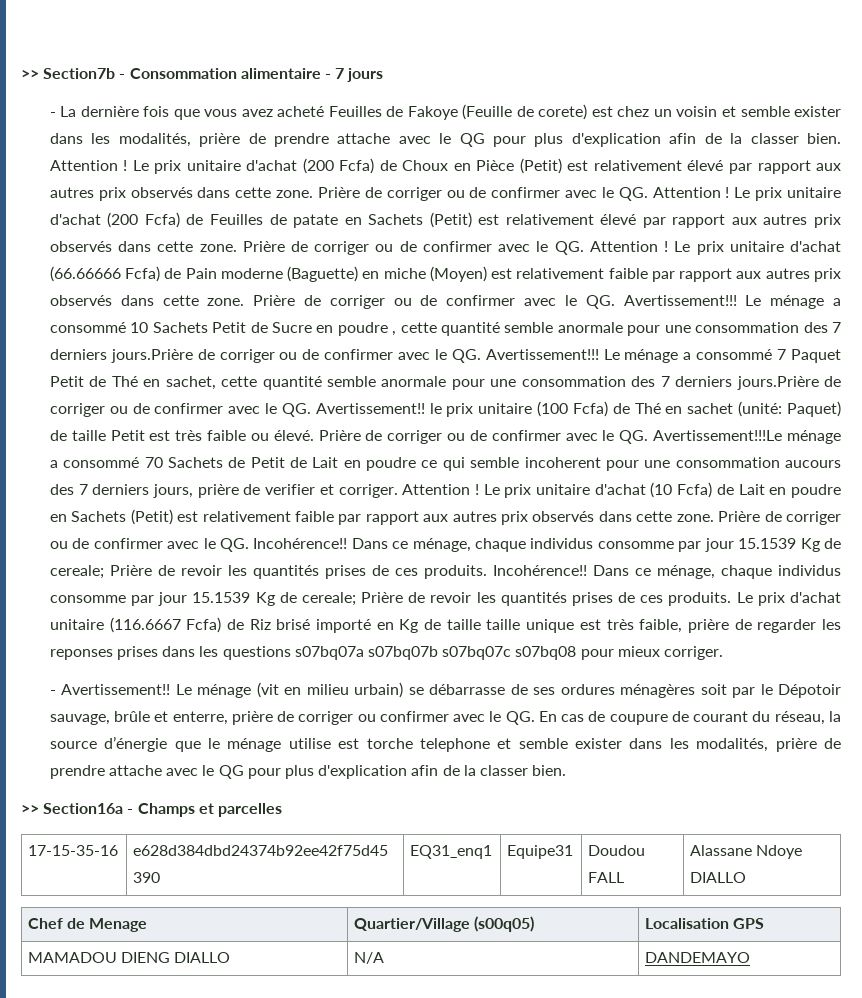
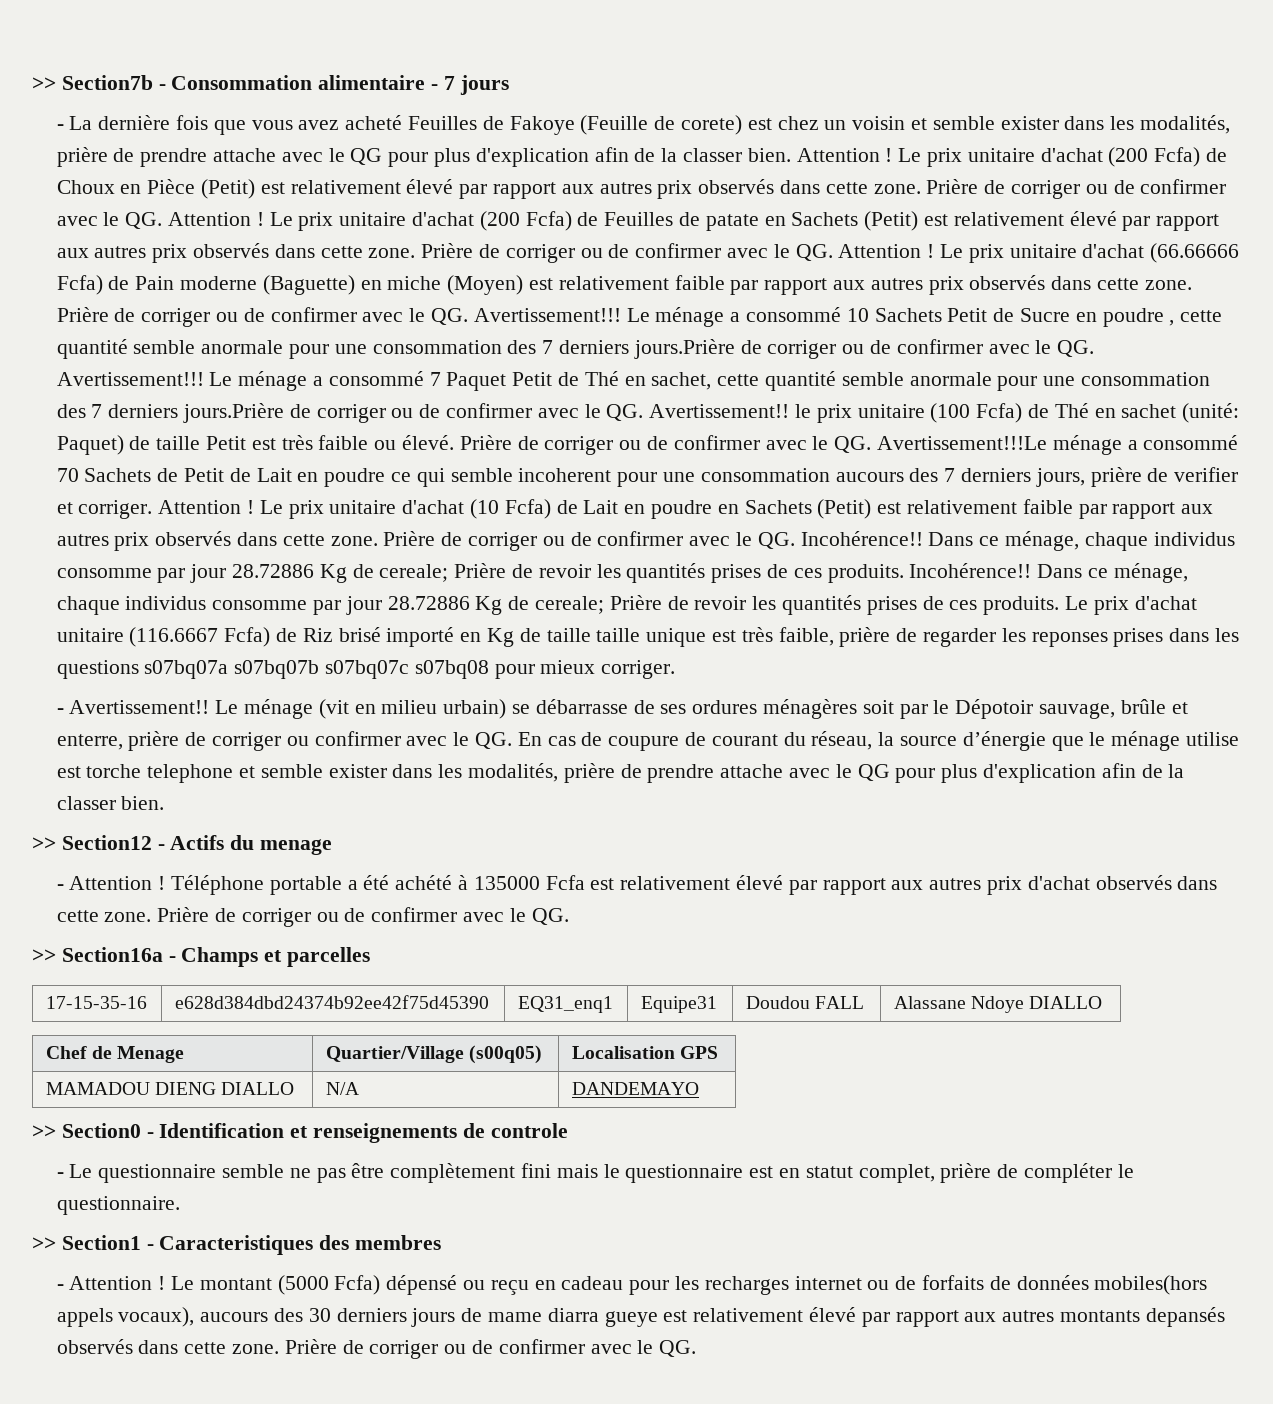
- Prière de corriger ou de confirmer avec le QG. Incohérence!! Dans ce ménage, chaque individus consomme par jour 15.1539 Kg de cereale; Prière de revoir les quantités prises de ces produits. Incohérence!! Dans ce ménage, chaque individus consomme par jour 15.1539 Kg de cereale; Prière de revoir les quantités prises de ces produits.
+ Prière de corriger ou de confirmer avec le QG. Incohérence!! Dans ce ménage, chaque individus consomme par jour 28.72886 Kg de cereale; Prière de revoir les quantités prises de ces produits. Incohérence!! Dans ce ménage, chaque individus consomme par jour 28.72886 Kg de cereale; Prière de revoir les quantités prises de ces produits.
+ >> Section12 - Actifs du menage
+ - Attention ! Téléphone portable a été achété à 135000 Fcfa est relativement élevé par rapport aux autres prix d'achat observés dans cette zone. Prière de corriger ou de confirmer avec le QG.
+ >> Section0 - Identification et renseignements de controle
+ - Le questionnaire semble ne pas être complètement fini mais le questionnaire est en statut complet, prière de compléter le questionnaire.
+ >> Section1 - Caracteristiques des membres
+ - Attention ! Le montant (5000 Fcfa) dépensé ou reçu en cadeau pour les recharges internet ou de forfaits de données mobiles(hors appels vocaux), aucours des 30 derniers jours de mame diarra gueye est relativement élevé par rapport aux autres montants depansés observés dans cette zone. Prière de corriger ou de confirmer avec le QG.

